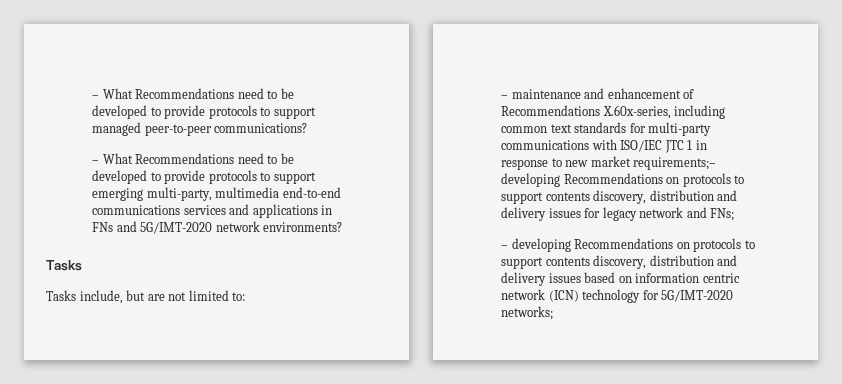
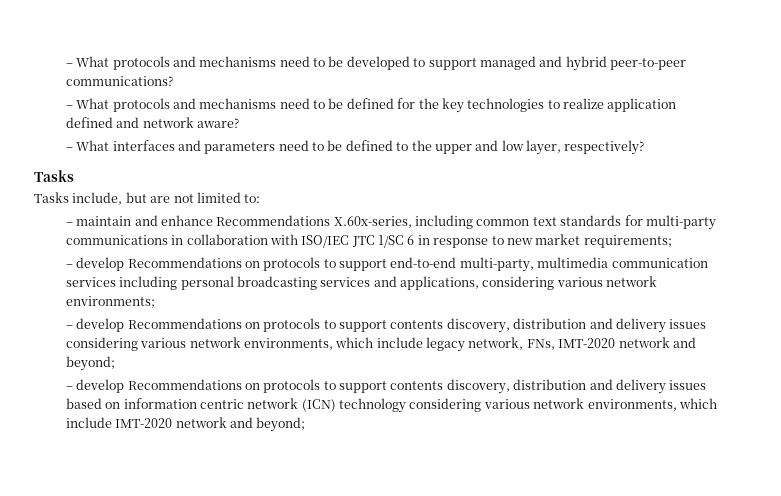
- – What Recommendations need to be developed to provide protocols to support managed peer-to-peer communications?
+ – What protocols and mechanisms need to be developed to support managed and hybrid peer-to-peer communications?
- – What Recommendations need to be developed to provide protocols to support emerging multi-party, multimedia end-to-end communications services and applications in FNs and 5G/IMT-2020 network environments?
+ – What protocols and mechanisms need to be defined for the key technologies to realize application defined and network aware?
+ – What interfaces and parameters need to be defined to the upper and low layer, respectively?
- – maintenance and enhancement of Recommendations X.60x-series, including common text standards for multi-party communications with ISO/IEC JTC 1 in response to new market requirements;– developing Recommendations on protocols to support contents discovery, distribution and delivery issues for legacy network and FNs;
- – developing Recommendations on protocols to support contents discovery, distribution and delivery issues based on information centric network (ICN) technology for 5G/IMT-2020 networks;
+ – maintain and enhance Recommendations X.60x-series, including common text standards for multi-party communications in collaboration with ISO/IEC JTC 1/SC 6 in response to new market requirements;
+ – develop Recommendations on protocols to support end-to-end multi-party, multimedia communication services including personal broadcasting services and applications, considering various network environments;
+ – develop Recommendations on protocols to support contents discovery, distribution and delivery issues considering various network environments, which include legacy network, FNs, IMT-2020 network and beyond;
+ – develop Recommendations on protocols to support contents discovery, distribution and delivery issues based on information centric network (ICN) technology considering various network environments, which include IMT-2020 network and beyond;

